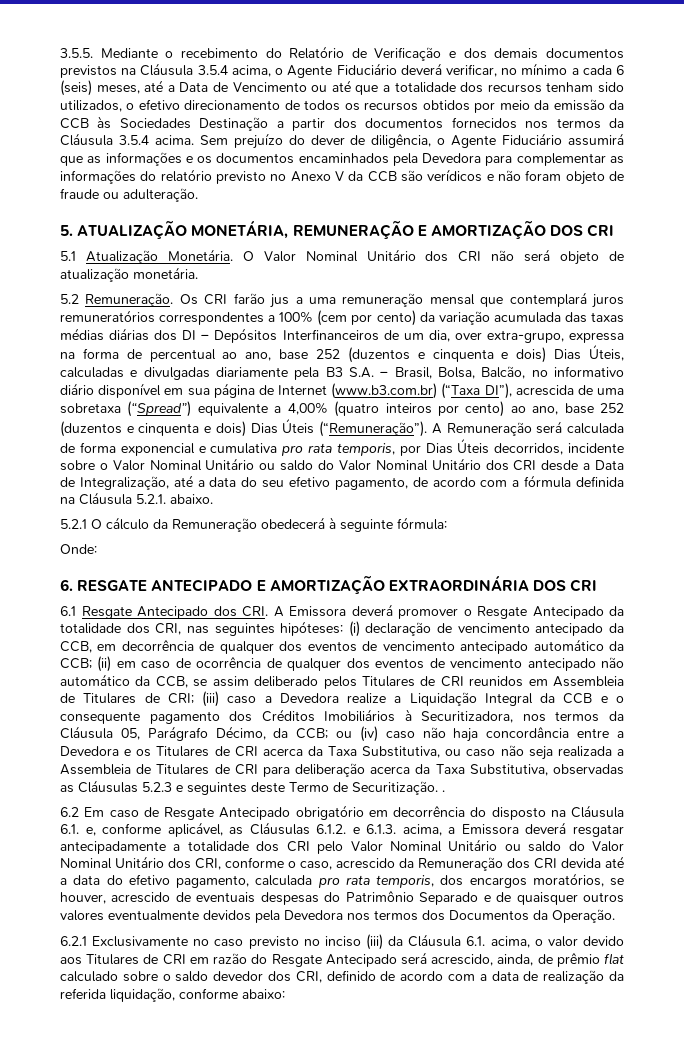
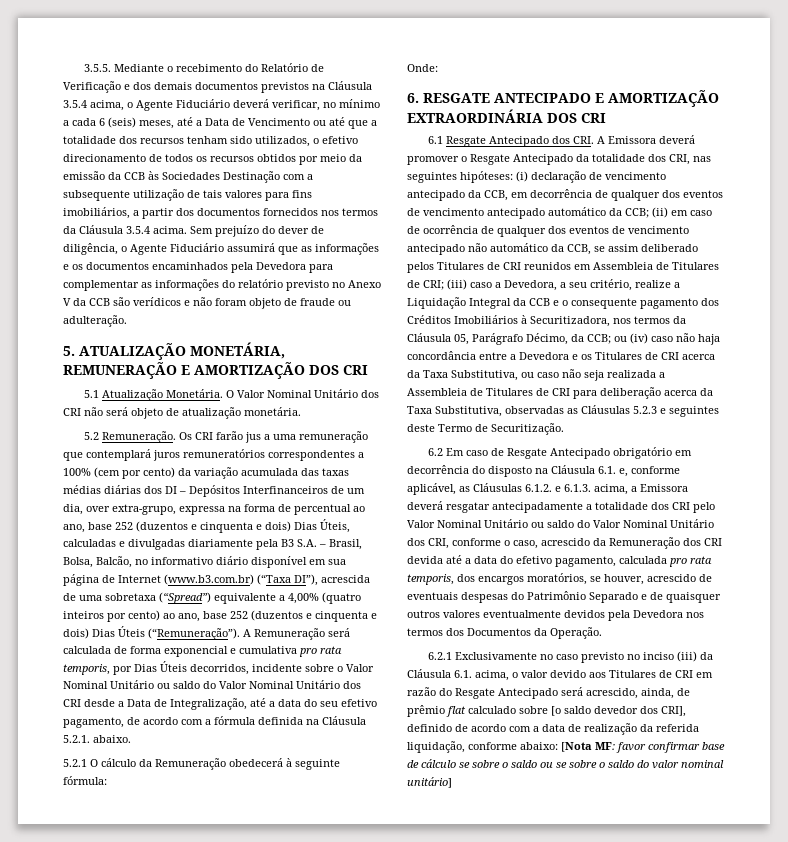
- 3.5.5. Mediante o recebimento do Relatório de Verificação e dos demais documentos previstos na Cláusula 3.5.4 acima, o Agente Fiduciário deverá verificar, no mínimo a cada 6 (seis) meses, até a Data de Vencimento ou até que a totalidade dos recursos tenham sido utilizados, o efetivo direcionamento de todos os recursos obtidos por meio da emissão da CCB às Sociedades Destinação a partir dos documentos fornecidos nos termos da Cláusula 3.5.4 acima.
+ 3.5.5. Mediante o recebimento do Relatório de Verificação e dos demais documentos previstos na Cláusula 3.5.4 acima, o Agente Fiduciário deverá verificar, no mínimo a cada 6 (seis) meses, até a Data de Vencimento ou até que a totalidade dos recursos tenham sido utilizados, o efetivo direcionamento de todos os recursos obtidos por meio da emissão da CCB às Sociedades Destinação com a subsequente utilização de tais valores para fins imobiliários, a partir dos documentos fornecidos nos termos da Cláusula 3.5.4 acima.
- Os CRI farão jus a uma remuneração mensal que contemplará juros remuneratórios correspondentes a 100% (cem por cento) da variação acumulada das taxas médias diárias dos DI – Depósitos Interfinanceiros de um dia, over extra-grupo, expressa na forma de percentual ao ano, base 252 (duzentos e cinquenta e dois) Dias Úteis, calculadas e divulgadas diariamente pela B3 S.A. – Brasil, Bolsa, Balcão, no informativo diário disponível em sua página de Internet (www.b3.com.br) (“Taxa DI”), acrescida de uma sobretaxa (“Spread”) equivalente a 4,00% (quatro inteiros por cento) ao ano, base 252 (duzentos e cinquenta e dois) Dias Úteis (“Remuneração”).
+ Os CRI farão jus a uma remuneração que contemplará juros remuneratórios correspondentes a 100% (cem por cento) da variação acumulada das taxas médias diárias dos DI – Depósitos Interfinanceiros de um dia, over extra-grupo, expressa na forma de percentual ao ano, base 252 (duzentos e cinquenta e dois) Dias Úteis, calculadas e divulgadas diariamente pela B3 S.A. – Brasil, Bolsa, Balcão, no informativo diário disponível em sua página de Internet (www.b3.com.br) (“Taxa DI”), acrescida de uma sobretaxa (“Spread”) equivalente a 4,00% (quatro inteiros por cento) ao ano, base 252 (duzentos e cinquenta e dois) Dias Úteis (“Remuneração”).
- (iii) caso a Devedora realize a Liquidação Integral da CCB e o consequente pagamento dos Créditos Imobiliários à Securitizadora, nos termos da Cláusula 05, Parágrafo Décimo, da CCB;
+ (iii) caso a Devedora, a seu critério, realize a Liquidação Integral da CCB e o consequente pagamento dos Créditos Imobiliários à Securitizadora, nos termos da Cláusula 05, Parágrafo Décimo, da CCB;
- ou (iv) caso não haja concordância entre a Devedora e os Titulares de CRI acerca da Taxa Substitutiva, ou caso não seja realizada a Assembleia de Titulares de CRI para deliberação acerca da Taxa Substitutiva, observadas as Cláusulas 5.2.3 e seguintes deste Termo de Securitização. .
+ ou (iv) caso não haja concordância entre a Devedora e os Titulares de CRI acerca da Taxa Substitutiva, ou caso não seja realizada a Assembleia de Titulares de CRI para deliberação acerca da Taxa Substitutiva, observadas as Cláusulas 5.2.3 e seguintes deste Termo de Securitização.
- 6.2.1 Exclusivamente no caso previsto no inciso (iii) da Cláusula 6.1. acima, o valor devido aos Titulares de CRI em razão do Resgate Antecipado será acrescido, ainda, de prêmio flat calculado sobre o saldo devedor dos CRI, definido de acordo com a data de realização da referida liquidação, conforme abaixo:
+ 6.2.1 Exclusivamente no caso previsto no inciso (iii) da Cláusula 6.1. acima, o valor devido aos Titulares de CRI em razão do Resgate Antecipado será acrescido, ainda, de prêmio flat calculado sobre [o saldo devedor dos CRI], definido de acordo com a data de realização da referida liquidação, conforme abaixo: [Nota MF: favor confirmar base de cálculo se sobre o saldo ou se sobre o saldo do valor nominal unitário]

